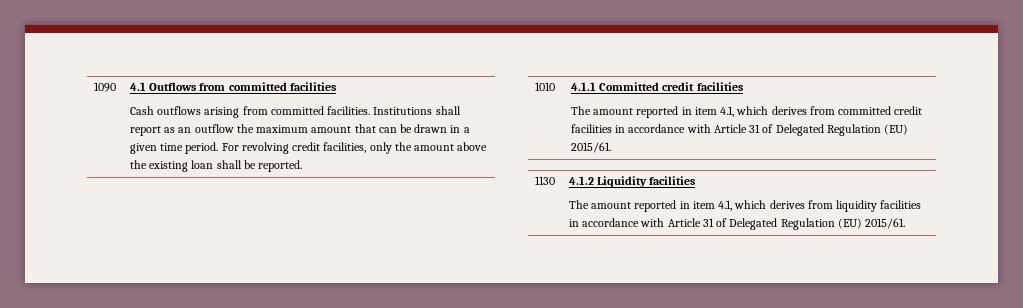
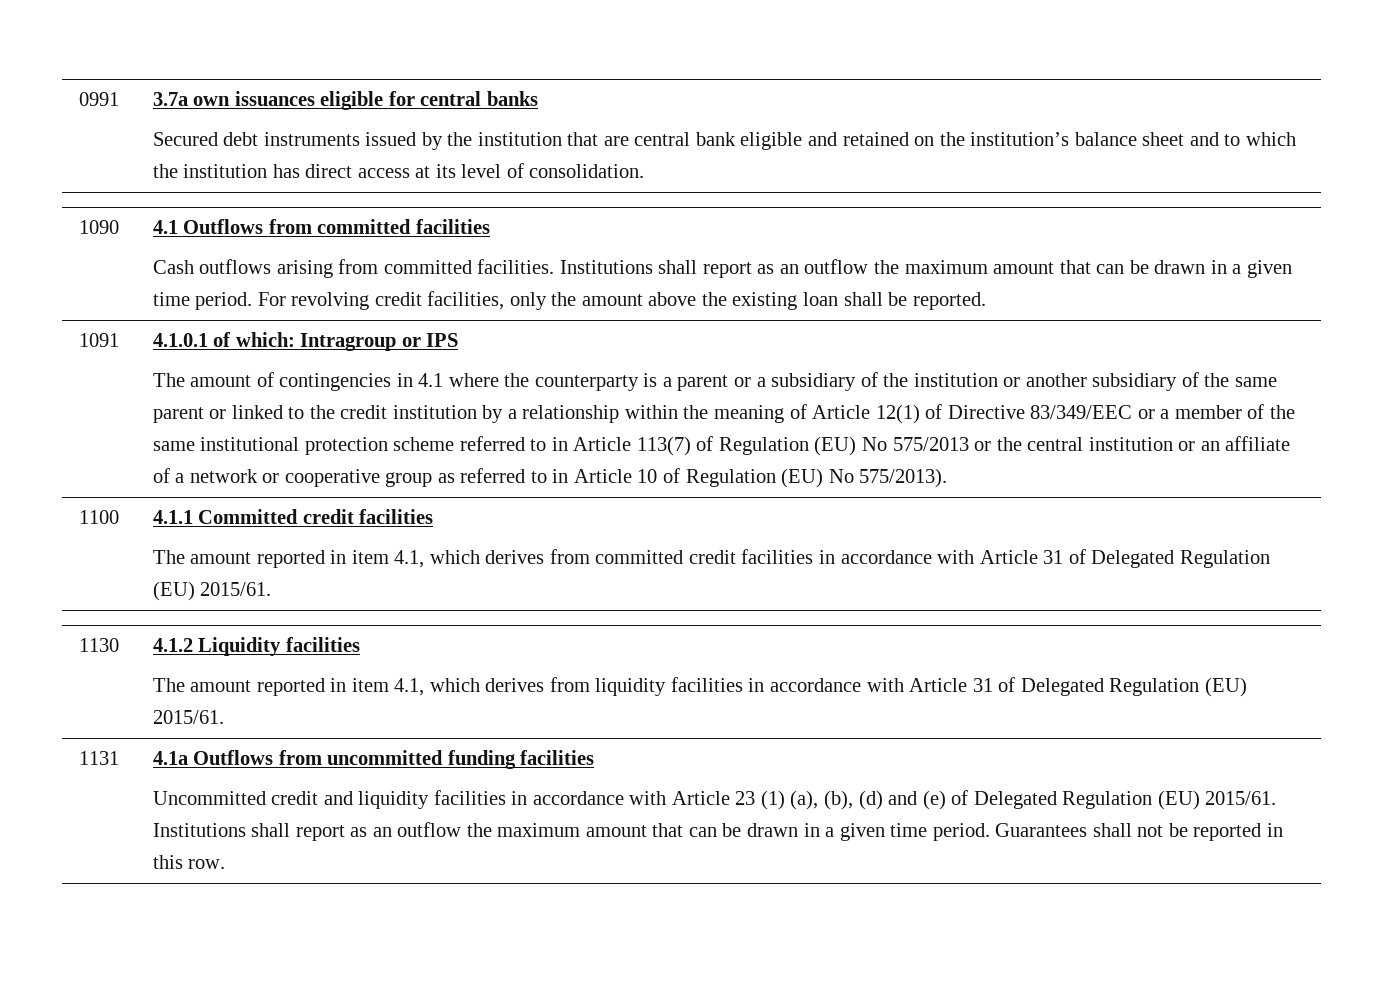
+ 0991 | 3.7a own issuances eligible for central banks
+ Secured debt instruments issued by the institution that are central bank eligible and retained on the institution’s balance sheet and to which the institution has direct access at its level of consolidation.
- 1010 | 4.1.1 Committed credit facilities
+ 1091 | 4.1.0.1 of which: Intragroup or IPS
+ The amount of contingencies in 4.1 where the counterparty is a parent or a subsidiary of the institution or another subsidiary of the same parent or linked to the credit institution by a relationship within the meaning of Article 12(1) of Directive 83/349/EEC or a member of the same institutional protection scheme referred to in Article 113(7) of Regulation (EU) No 575/2013 or the central institution or an affiliate of a network or cooperative group as referred to in Article 10 of Regulation (EU) No 575/2013).
+ 1100 | 4.1.1 Committed credit facilities
+ 1131 | 4.1a Outflows from uncommitted funding facilities
+ Uncommitted credit and liquidity facilities in accordance with Article 23 (1) (a), (b), (d) and (e) of Delegated Regulation (EU) 2015/61. Institutions shall report as an outflow the maximum amount that can be drawn in a given time period. Guarantees shall not be reported in this row.

